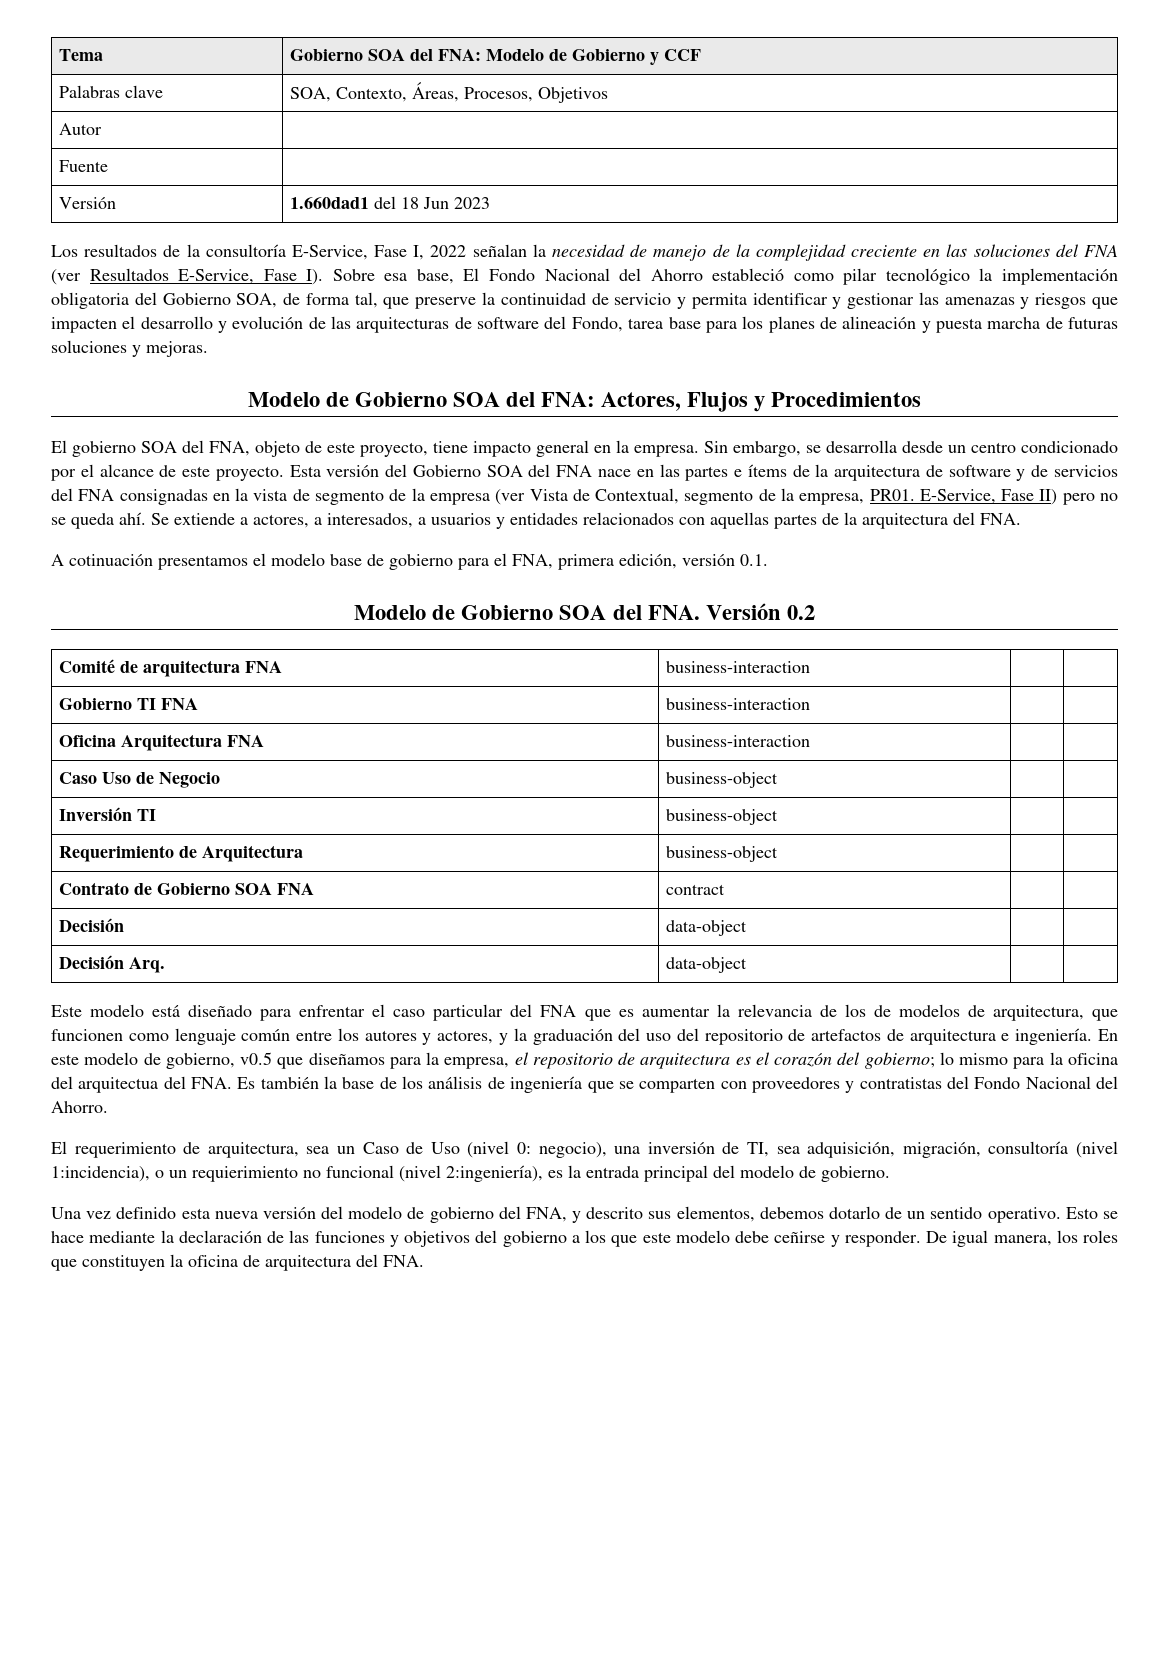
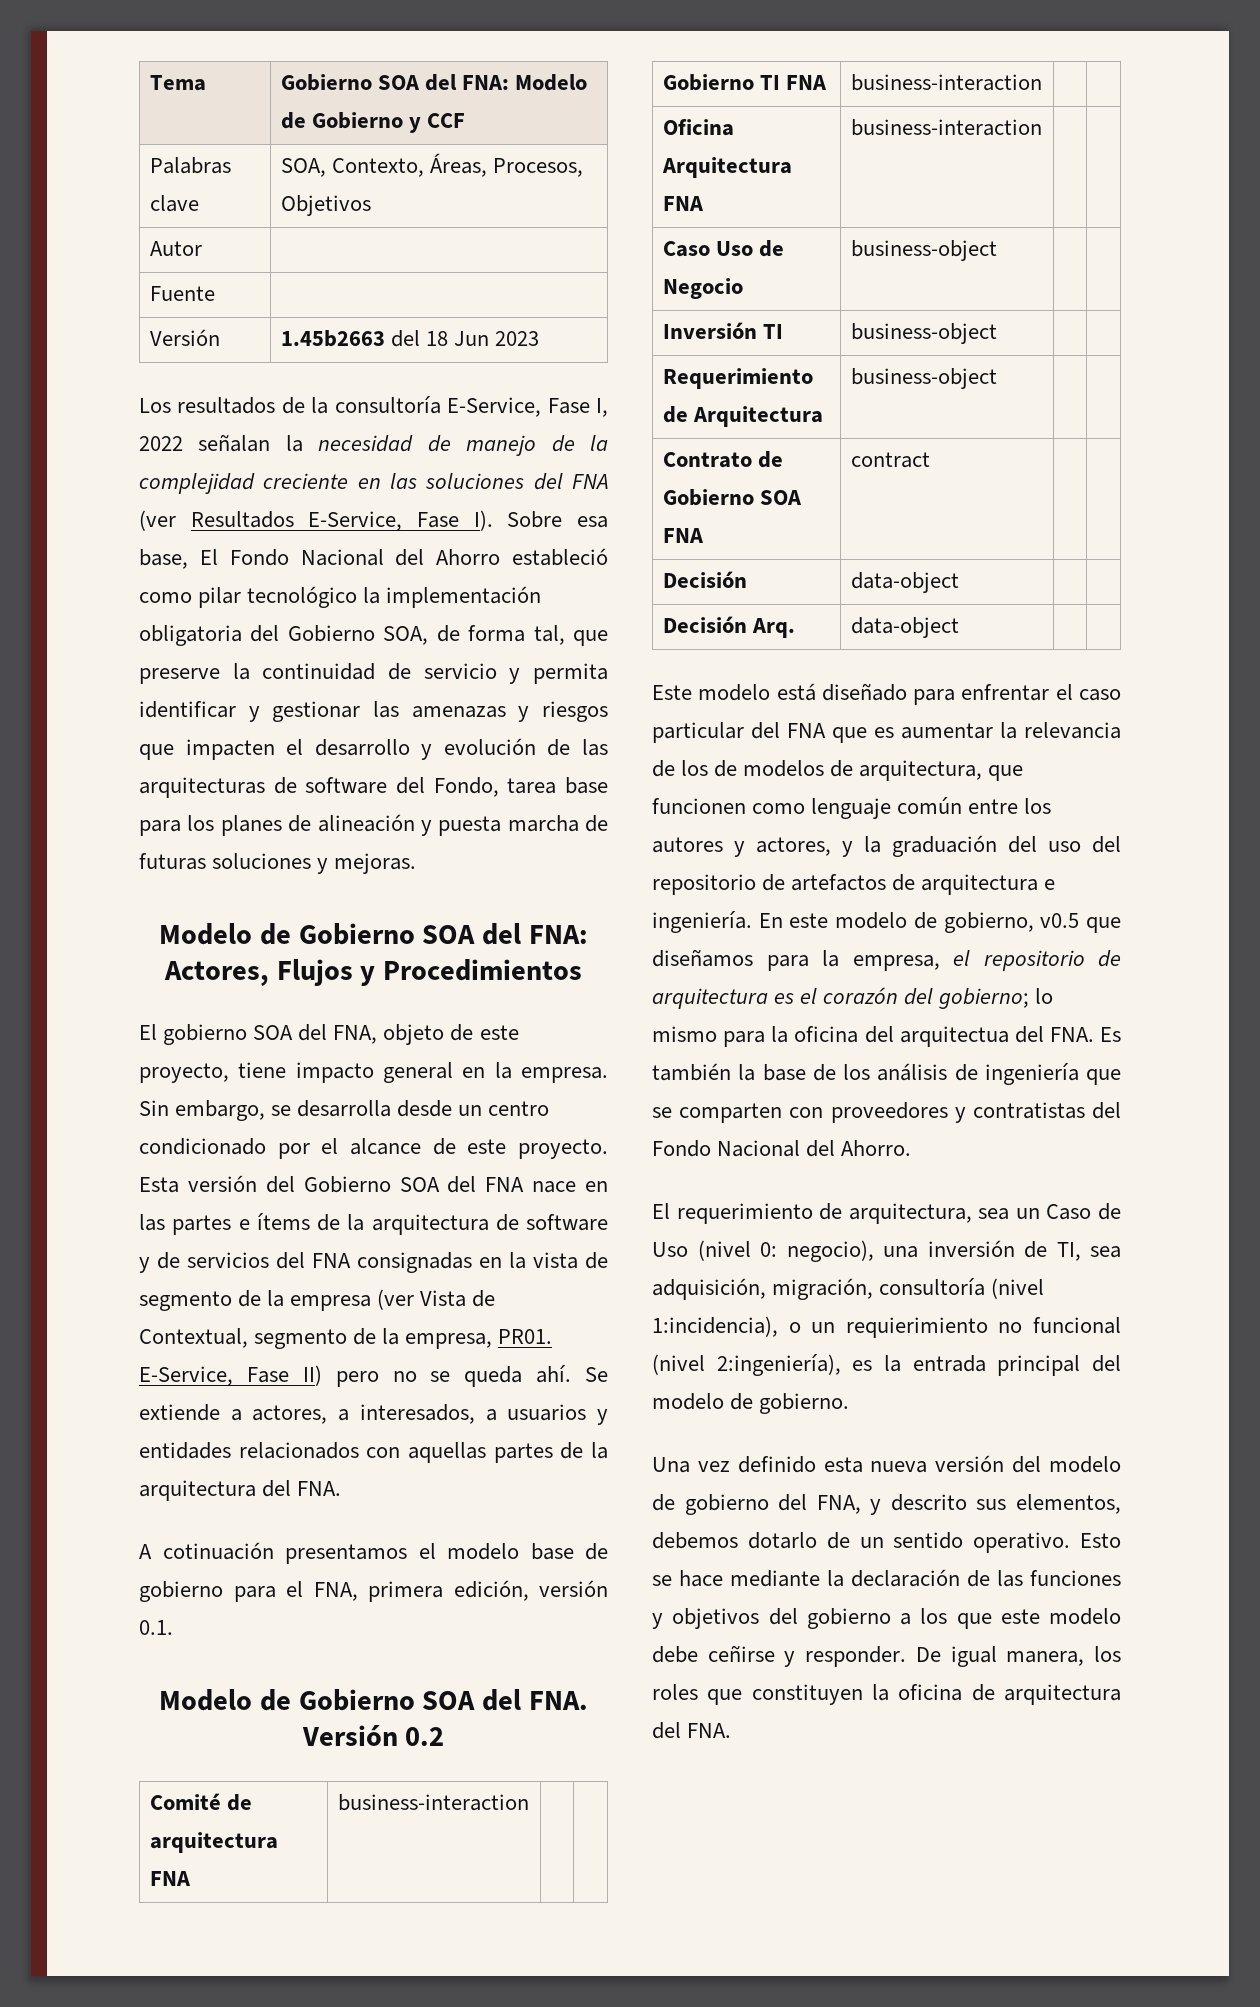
- Versión | 1.660dad1 del 18 Jun 2023
+ Versión | 1.45b2663 del 18 Jun 2023

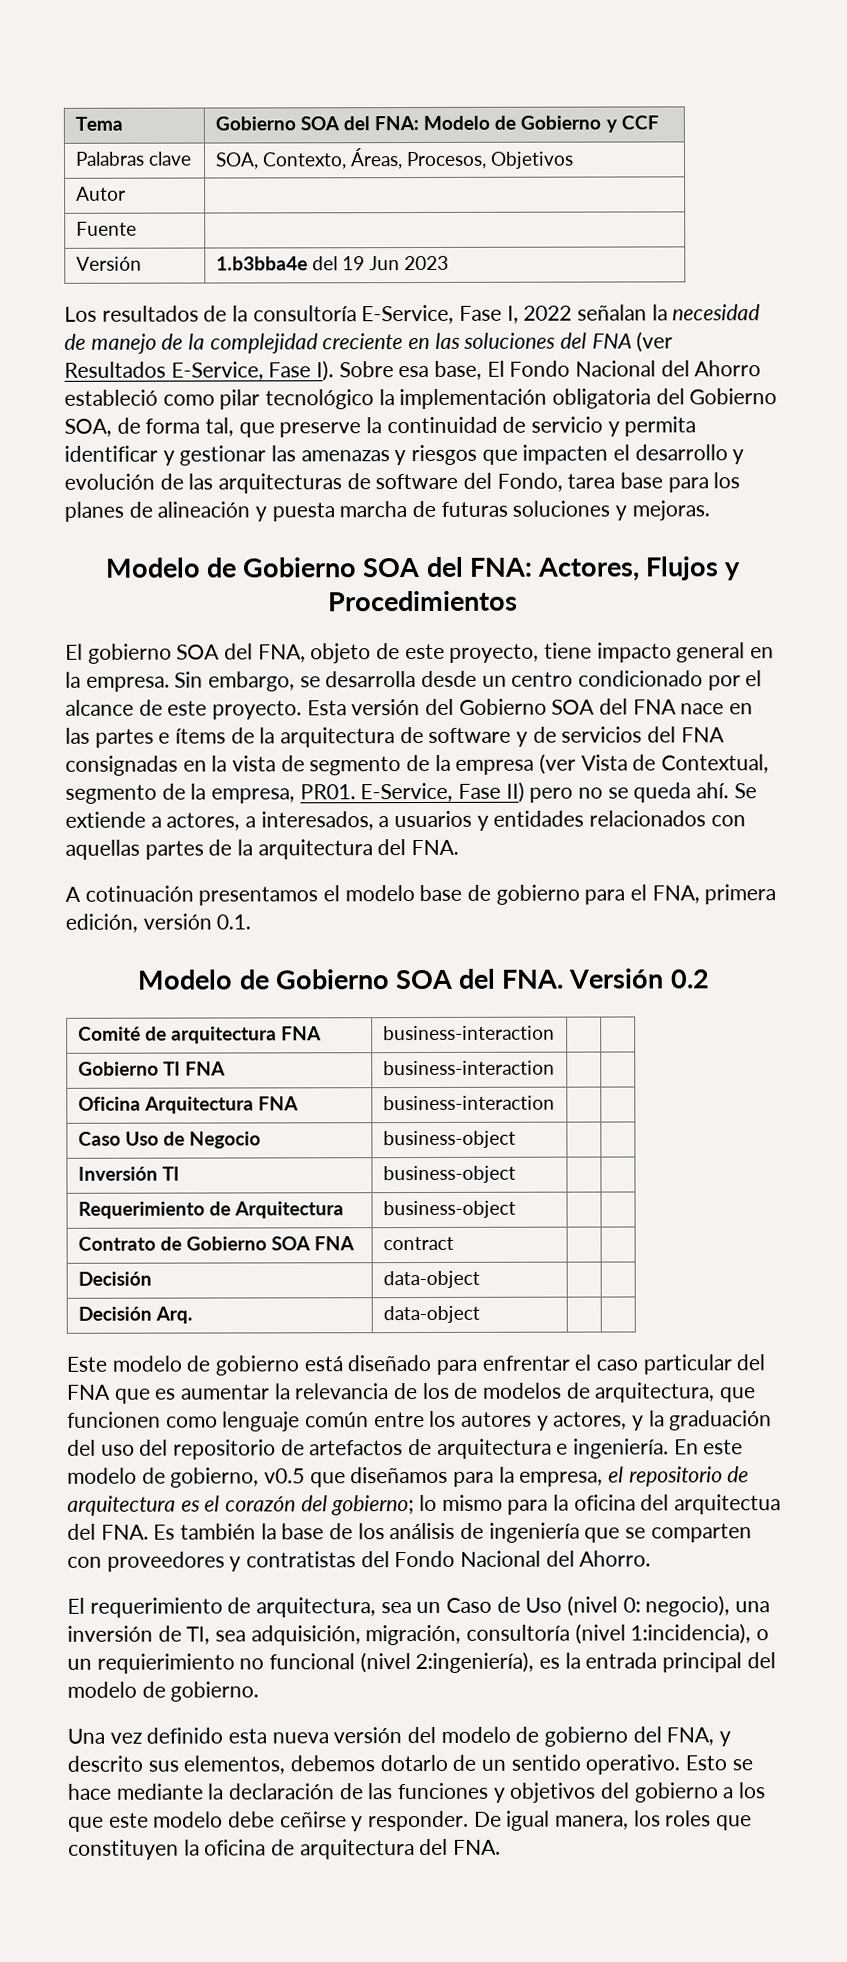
- Versión | 1.45b2663 del 18 Jun 2023
+ Versión | 1.b3bba4e del 19 Jun 2023
- Este modelo está diseñado para enfrentar el caso particular del FNA que es aumentar la relevancia de los de modelos de arquitectura, que funcionen como lenguaje común entre los autores y actores, y la graduación del uso del repositorio de artefactos de arquitectura e ingeniería.
+ Este modelo de gobierno está diseñado para enfrentar el caso particular del FNA que es aumentar la relevancia de los de modelos de arquitectura, que funcionen como lenguaje común entre los autores y actores, y la graduación del uso del repositorio de artefactos de arquitectura e ingeniería.

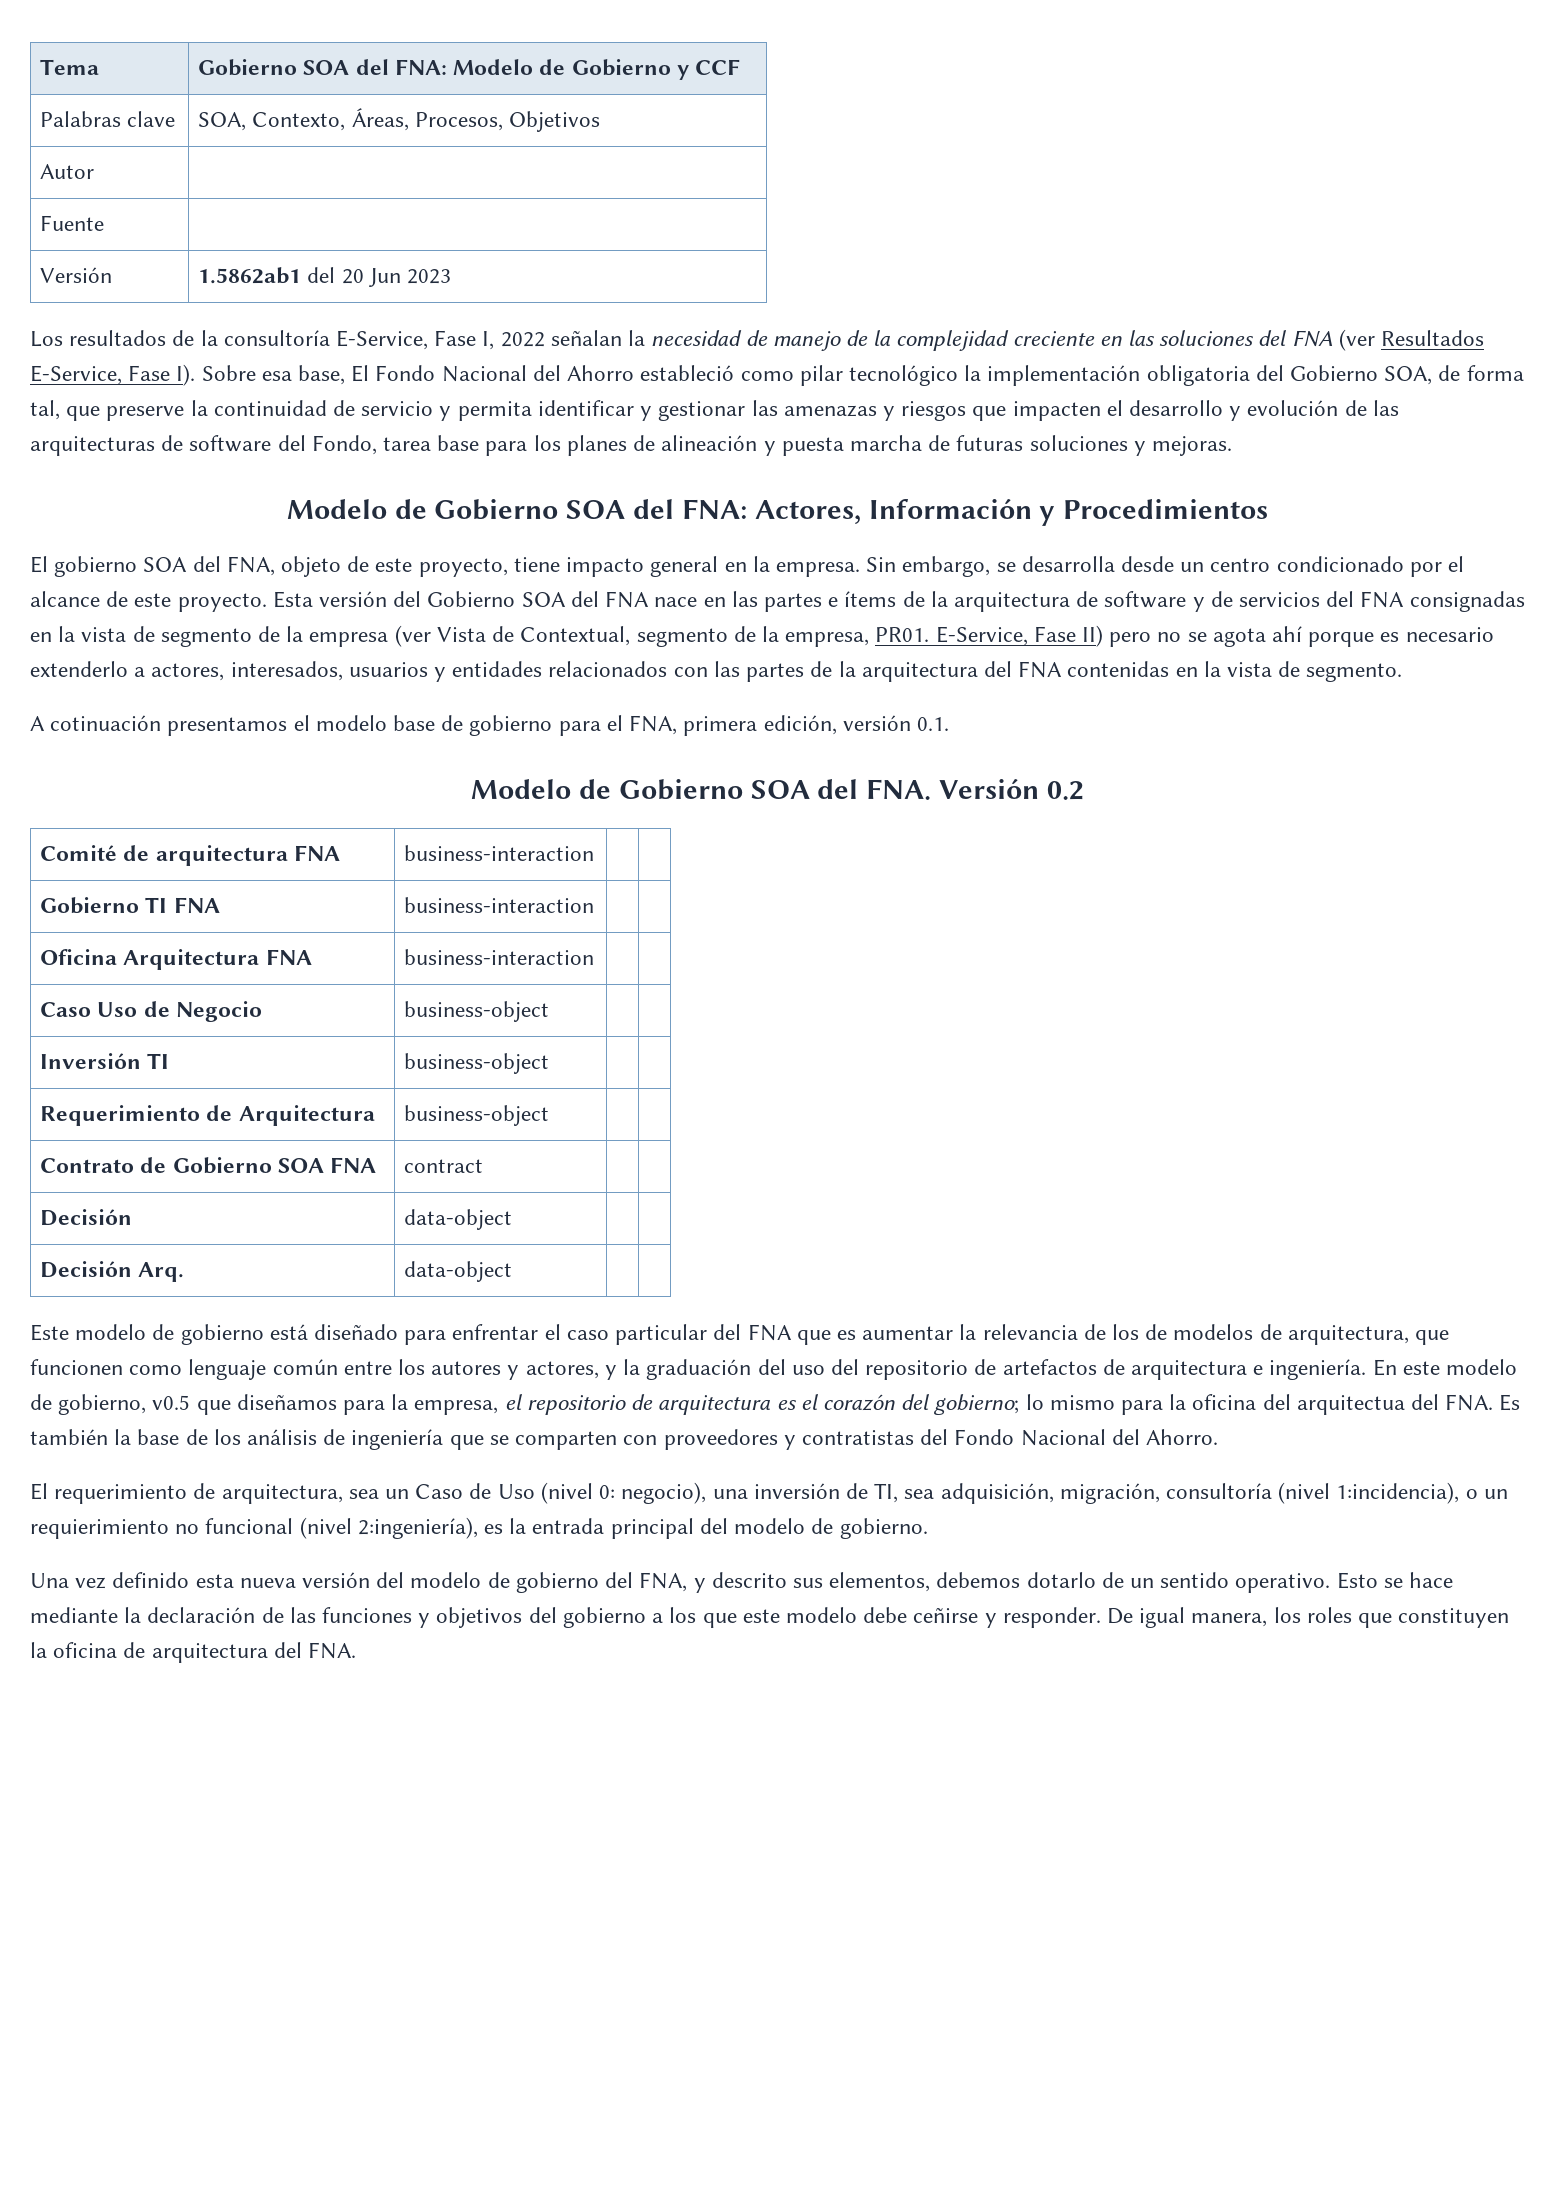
- Versión | 1.b3bba4e del 19 Jun 2023
+ Versión | 1.5862ab1 del 20 Jun 2023
- Modelo de Gobierno SOA del FNA: Actores, Flujos y Procedimientos
+ Modelo de Gobierno SOA del FNA: Actores, Información y Procedimientos
- E-Service, Fase II) pero no se queda ahí. Se extiende a actores, a interesados, a usuarios y entidades relacionados con aquellas partes de la arquitectura del FNA.
+ E-Service, Fase II) pero no se agota ahí porque es necesario extenderlo a actores, interesados, usuarios y entidades relacionados con las partes de la arquitectura del FNA contenidas en la vista de segmento.

